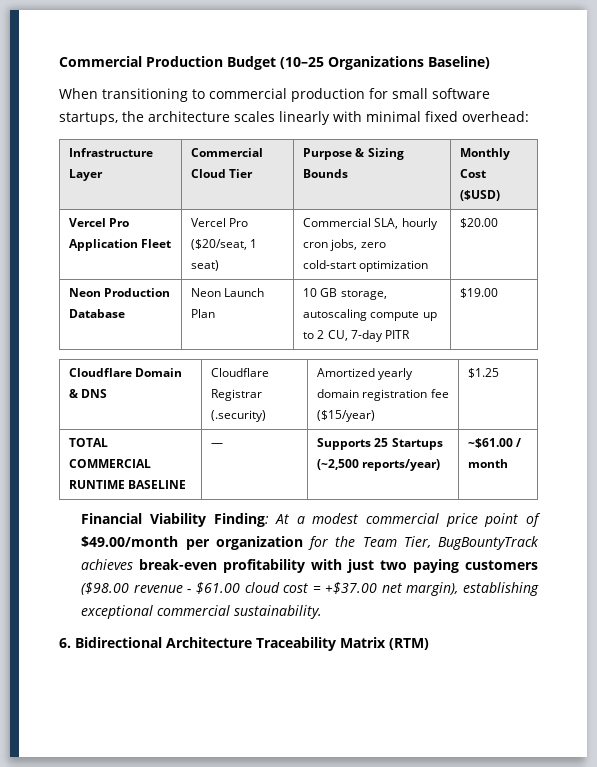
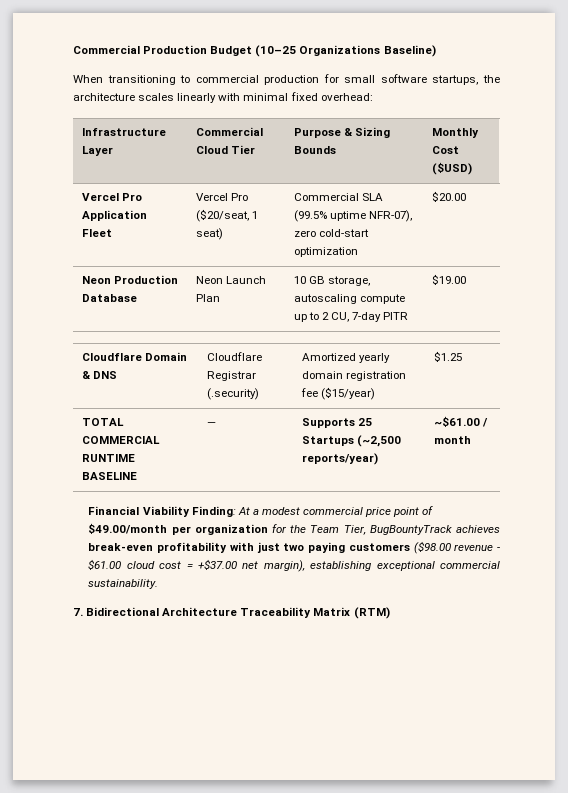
- Vercel Pro Application Fleet | Vercel Pro ($20/seat, 1 seat) | Commercial SLA, hourly cron jobs, zero cold-start optimization | $20.00
+ Vercel Pro Application Fleet | Vercel Pro ($20/seat, 1 seat) | Commercial SLA (99.5% uptime NFR-07), zero cold-start optimization | $20.00
- 6. Bidirectional Architecture Traceability Matrix (RTM)
+ 7. Bidirectional Architecture Traceability Matrix (RTM)

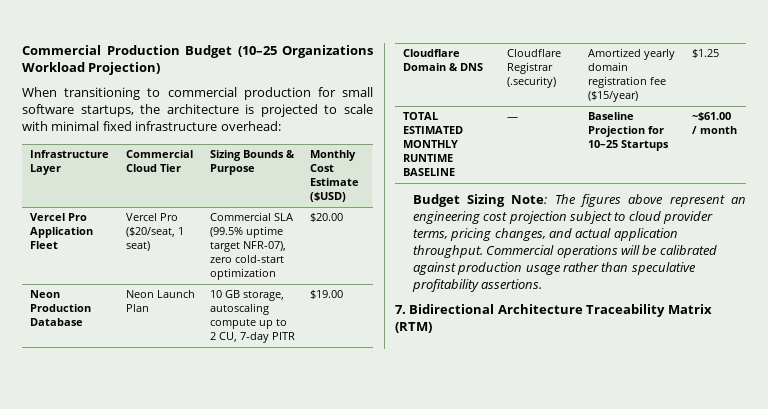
- Commercial Production Budget (10–25 Organizations Baseline)
+ Commercial Production Budget (10–25 Organizations Workload Projection)
- When transitioning to commercial production for small software startups, the architecture scales linearly with minimal fixed overhead:
+ When transitioning to commercial production for small software startups, the architecture is projected to scale with minimal fixed infrastructure overhead:
- Infrastructure Layer | Commercial Cloud Tier | Purpose & Sizing Bounds | Monthly Cost ($USD)
+ Infrastructure Layer | Commercial Cloud Tier | Sizing Bounds & Purpose | Monthly Cost Estimate ($USD)
- Vercel Pro Application Fleet | Vercel Pro ($20/seat, 1 seat) | Commercial SLA (99.5% uptime NFR-07), zero cold-start optimization | $20.00
+ Vercel Pro Application Fleet | Vercel Pro ($20/seat, 1 seat) | Commercial SLA (99.5% uptime target NFR-07), zero cold-start optimization | $20.00
- TOTAL COMMERCIAL RUNTIME BASELINE | — | Supports 25 Startups (~2,500 reports/year) | ~$61.00 / month
+ TOTAL ESTIMATED MONTHLY RUNTIME BASELINE | — | Baseline Projection for 10–25 Startups | ~$61.00 / month
- Financial Viability Finding: At a modest commercial price point of $49.00/month per organization for the Team Tier, BugBountyTrack achieves break-even profitability with just two paying customers ($98.00 revenue - $61.00 cloud cost = +$37.00 net margin), establishing exceptional commercial sustainability.
+ Budget Sizing Note: The figures above represent an engineering cost projection subject to cloud provider terms, pricing changes, and actual application throughput. Commercial operations will be calibrated against production usage rather than speculative profitability assertions.

